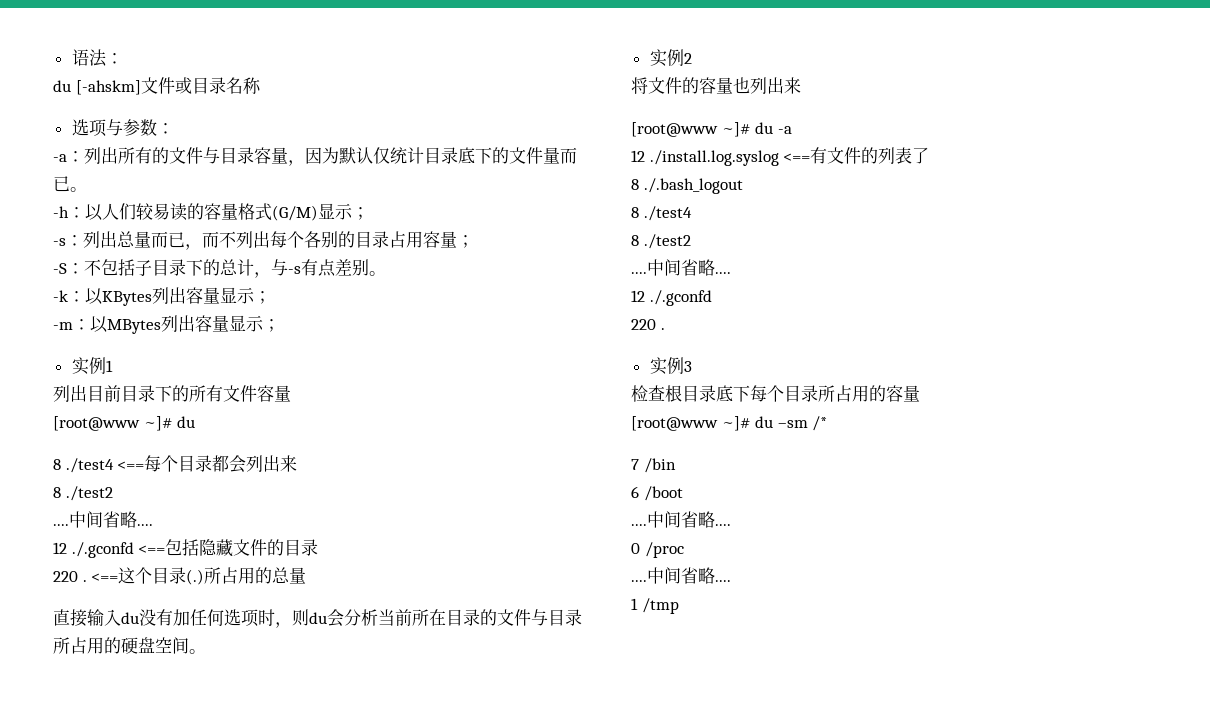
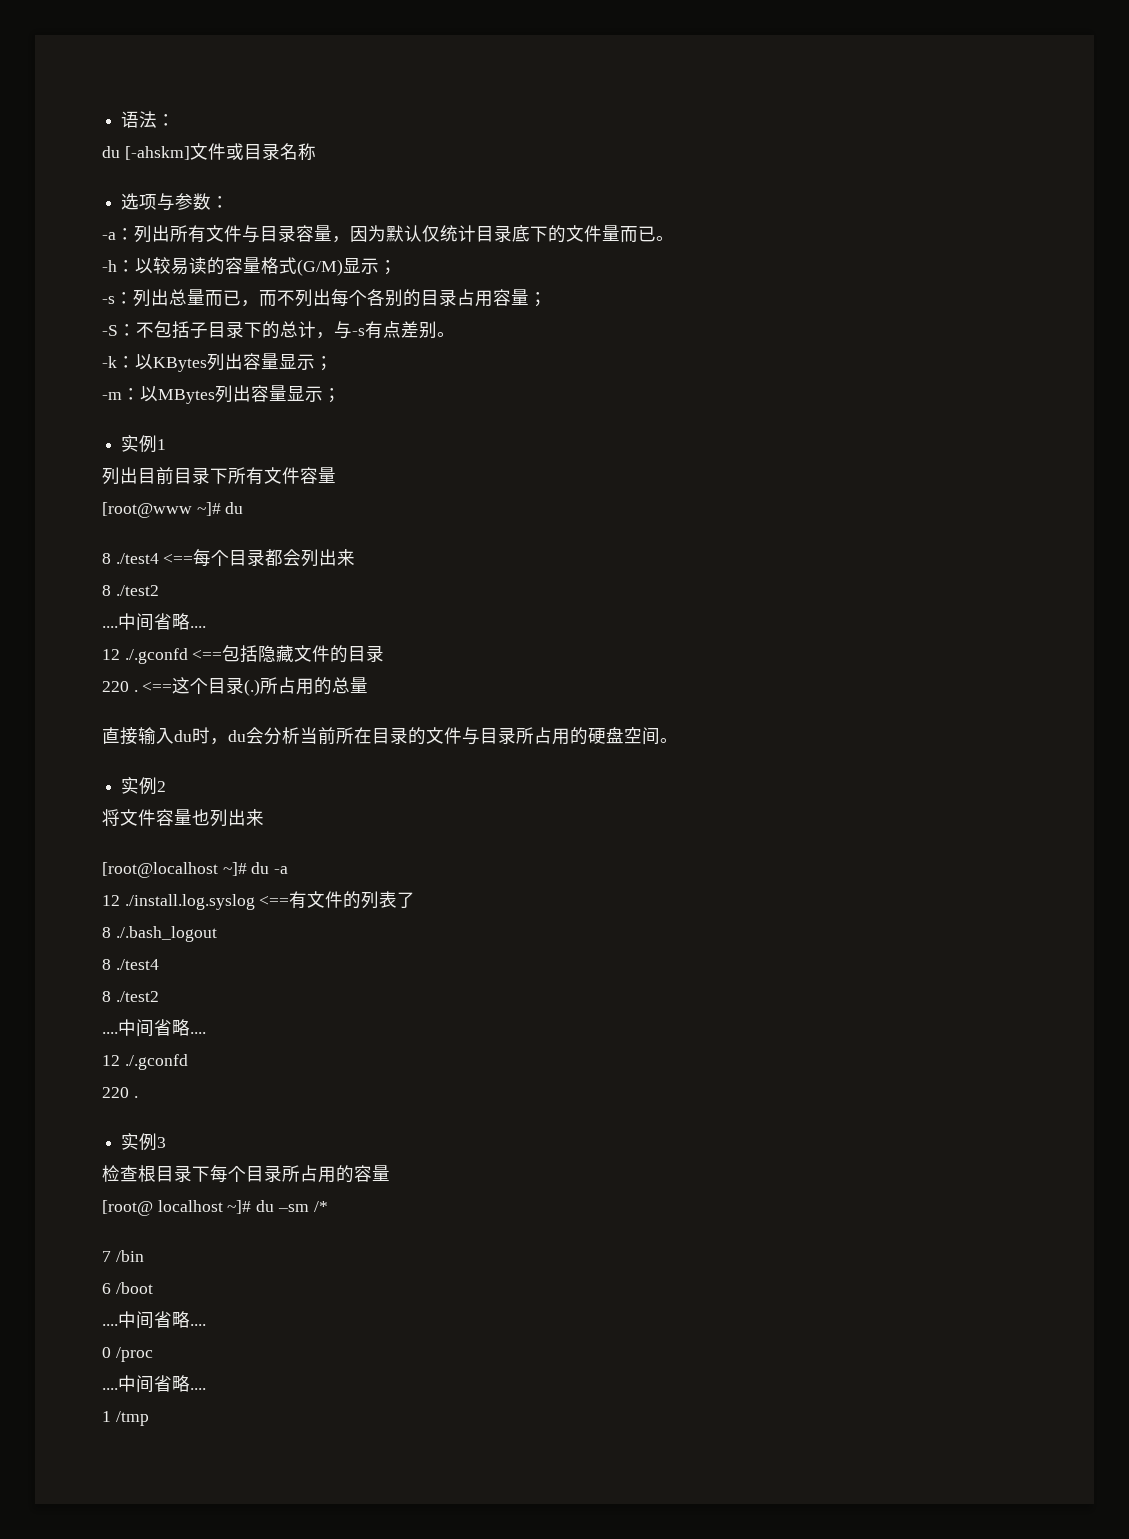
- -a：列出所有的文件与目录容量，因为默认仅统计目录底下的文件量而已。
+ -a：列出所有文件与目录容量，因为默认仅统计目录底下的文件量而已。
- -h：以人们较易读的容量格式(G/M)显示；
+ -h：以较易读的容量格式(G/M)显示；
- 列出目前目录下的所有文件容量
+ 列出目前目录下所有文件容量
- 直接输入du没有加任何选项时，则du会分析当前所在目录的文件与目录所占用的硬盘空间。
+ 直接输入du时，du会分析当前所在目录的文件与目录所占用的硬盘空间。
- 将文件的容量也列出来
+ 将文件容量也列出来
- [root@www ~]# du -a
+ [root@localhost ~]# du -a
- 检查根目录底下每个目录所占用的容量
+ 检查根目录下每个目录所占用的容量
- [root@www ~]# du –sm /*
+ [root@ localhost ~]# du –sm /*

